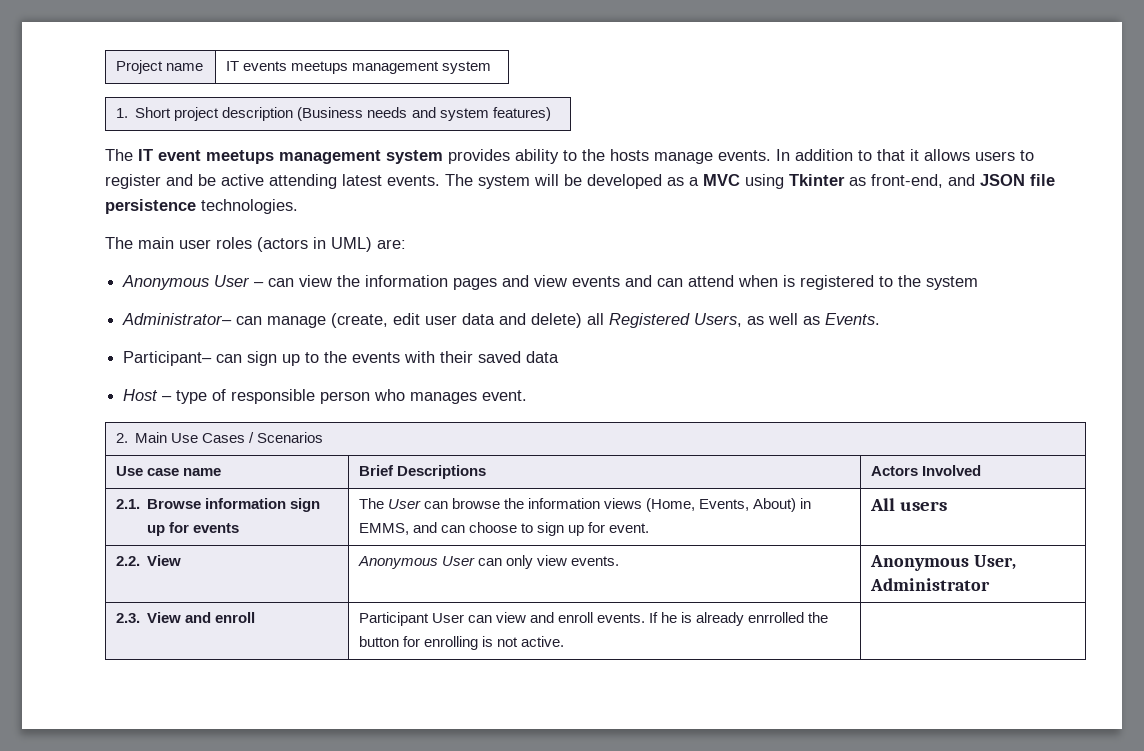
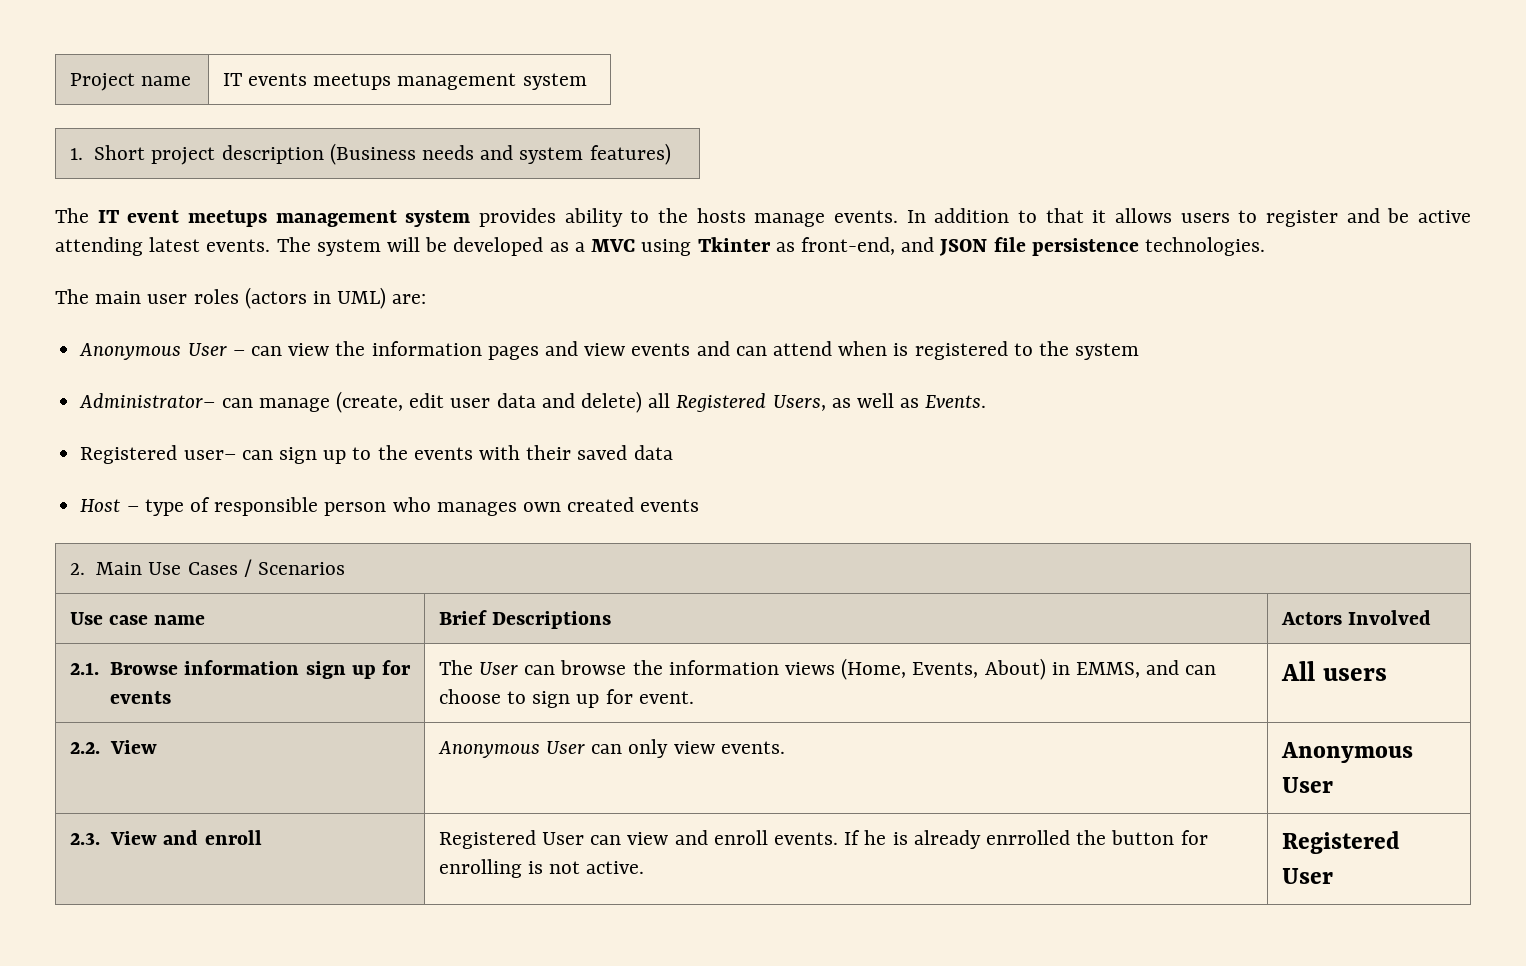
- Participant– can sign up to the events with their saved data
+ Registered user– can sign up to the events with their saved data
- Host – type of responsible person who manages event.
+ Host – type of responsible person who manages own created events
- 2.2. View | Anonymous User can only view events. | Anonymous User, Administrator
+ 2.2. View | Anonymous User can only view events. | Anonymous User
- 2.3. View and enroll | Participant User can view and enroll events. If he is already enrrolled the button for enrolling is not active. |
+ 2.3. View and enroll | Registered User can view and enroll events. If he is already enrrolled the button for enrolling is not active. | Registered User

